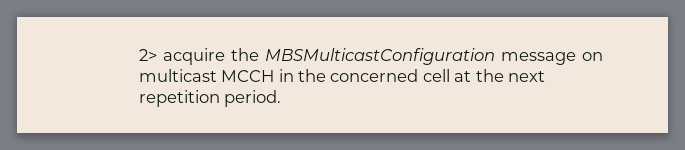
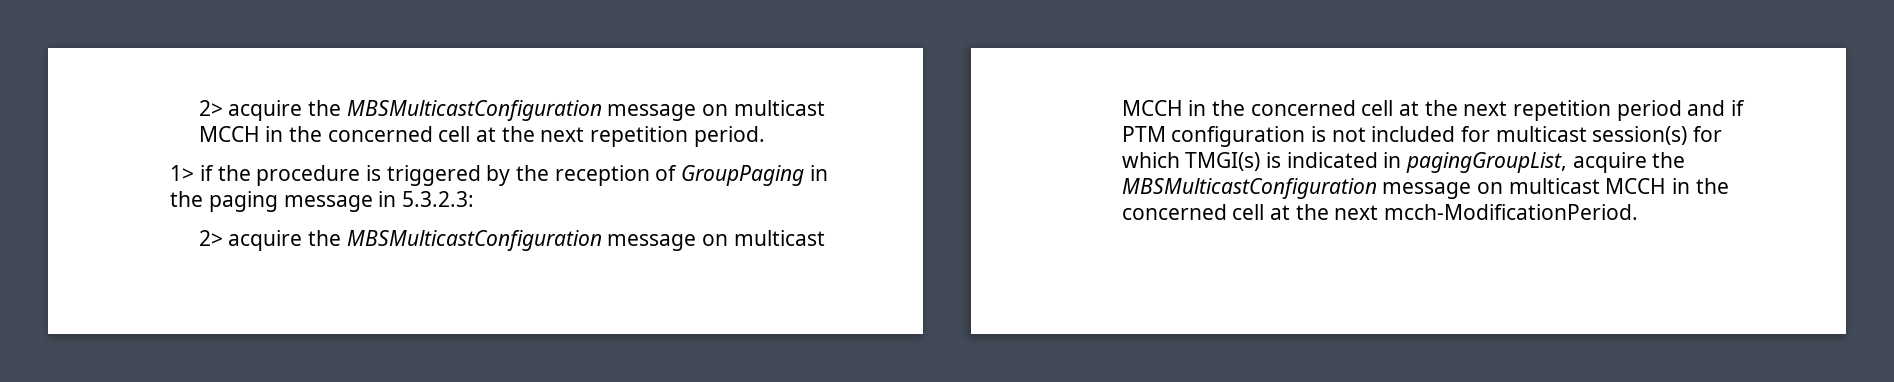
+ 1> if the procedure is triggered by the reception of GroupPaging in the paging message in 5.3.2.3:
+ 2> acquire the MBSMulticastConfiguration message on multicast MCCH in the concerned cell at the next repetition period and if PTM configuration is not included for multicast session(s) for which TMGI(s) is indicated in pagingGroupList, acquire the MBSMulticastConfiguration message on multicast MCCH in the concerned cell at the next mcch-ModificationPeriod.

